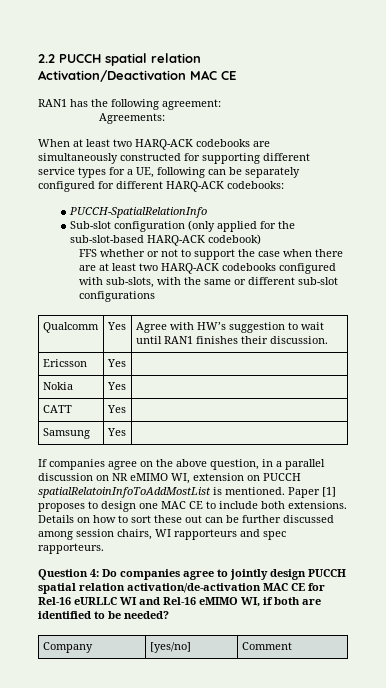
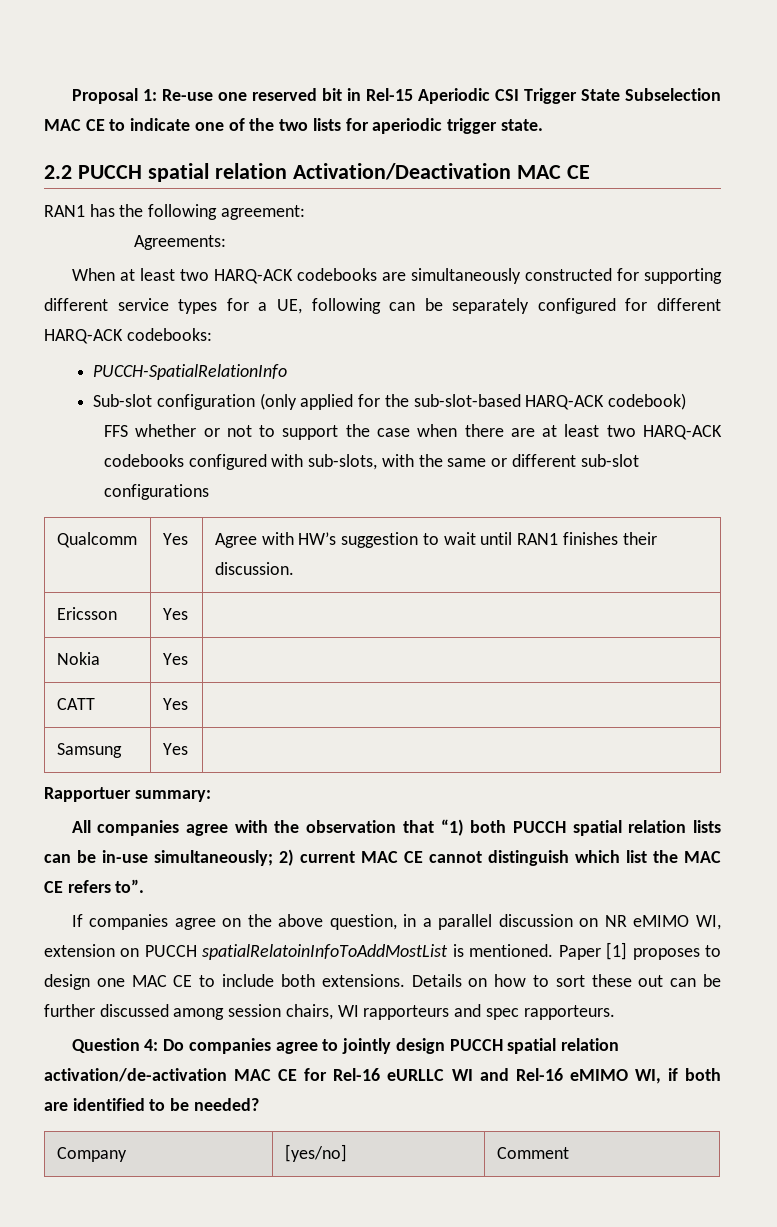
+ Proposal 1: Re-use one reserved bit in Rel-15 Aperiodic CSI Trigger State Subselection MAC CE to indicate one of the two lists for aperiodic trigger state.
+ Rapportuer summary:
+ All companies agree with the observation that “1) both PUCCH spatial relation lists can be in-use simultaneously; 2) current MAC CE cannot distinguish which list the MAC CE refers to”.

